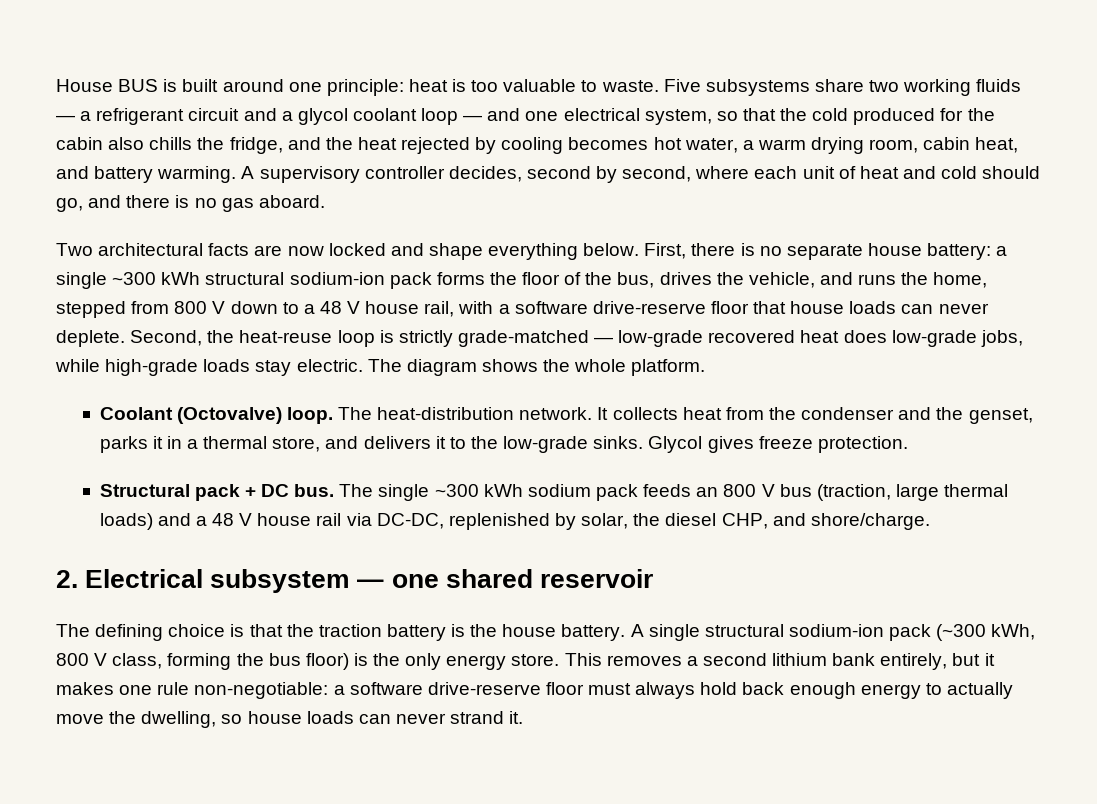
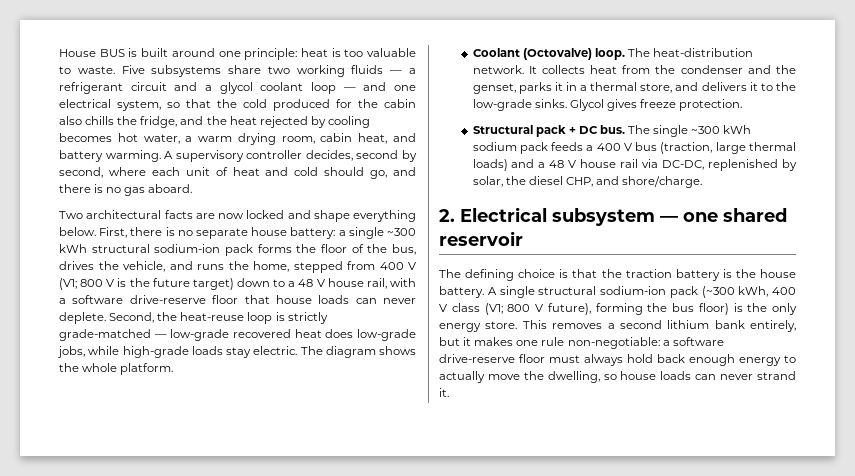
- First, there is no separate house battery: a single ~300 kWh structural sodium-ion pack forms the floor of the bus, drives the vehicle, and runs the home, stepped from 800 V down to a 48 V house rail, with a software drive-reserve floor that house loads can never deplete.
+ First, there is no separate house battery: a single ~300 kWh structural sodium-ion pack forms the floor of the bus, drives the vehicle, and runs the home, stepped from 400 V (V1; 800 V is the future target) down to a 48 V house rail, with a software drive-reserve floor that house loads can never deplete.
- The single ~300 kWh sodium pack feeds an 800 V bus (traction, large thermal loads) and a 48 V house rail via DC-DC, replenished by solar, the diesel CHP, and shore/charge.
+ The single ~300 kWh sodium pack feeds a 400 V bus (traction, large thermal loads) and a 48 V house rail via DC-DC, replenished by solar, the diesel CHP, and shore/charge.
- A single structural sodium-ion pack (~300 kWh, 800 V class, forming the bus floor) is the only energy store.
+ A single structural sodium-ion pack (~300 kWh, 400 V class (V1; 800 V future), forming the bus floor) is the only energy store.

